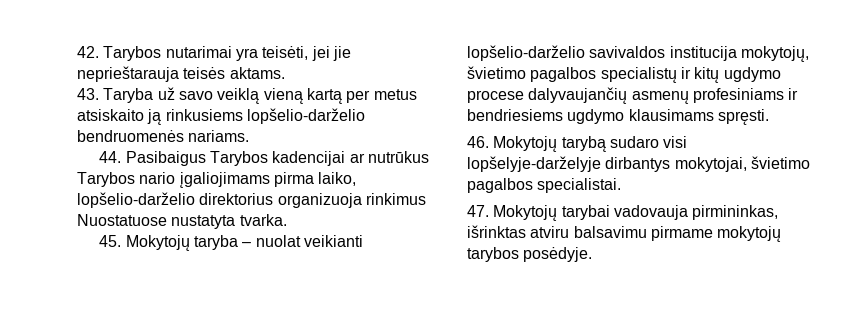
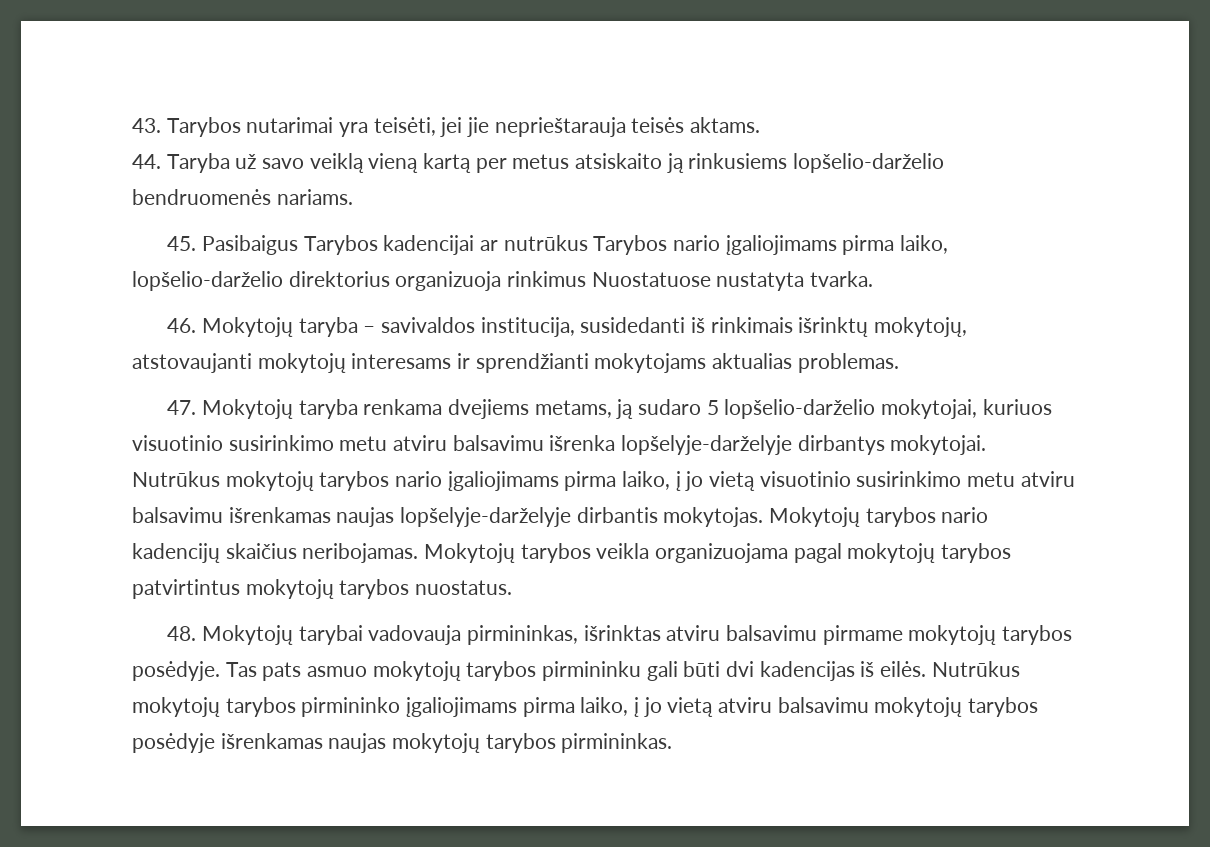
- 42. Tarybos nutarimai yra teisėti, jei jie neprieštarauja teisės aktams.
+ 43. Tarybos nutarimai yra teisėti, jei jie neprieštarauja teisės aktams.
- 43. Taryba už savo veiklą vieną kartą per metus atsiskaito ją rinkusiems lopšelio-darželio bendruomenės nariams.
+ 44. Taryba už savo veiklą vieną kartą per metus atsiskaito ją rinkusiems lopšelio-darželio bendruomenės nariams.
- 44. Pasibaigus Tarybos kadencijai ar nutrūkus Tarybos nario įgaliojimams pirma laiko, lopšelio-darželio direktorius organizuoja rinkimus Nuostatuose nustatyta tvarka.
+ 45. Pasibaigus Tarybos kadencijai ar nutrūkus Tarybos nario įgaliojimams pirma laiko, lopšelio-darželio direktorius organizuoja rinkimus Nuostatuose nustatyta tvarka.
- 45. Mokytojų taryba – nuolat veikianti lopšelio-darželio savivaldos institucija mokytojų, švietimo pagalbos specialistų ir kitų ugdymo procese dalyvaujančių asmenų profesiniams ir bendriesiems ugdymo klausimams spręsti.
- 46. Mokytojų tarybą sudaro visi lopšelyje-darželyje dirbantys mokytojai, švietimo pagalbos specialistai.
- 47. Mokytojų tarybai vadovauja pirmininkas, išrinktas atviru balsavimu pirmame mokytojų tarybos posėdyje.
+ 46. Mokytojų taryba – savivaldos institucija, susidedanti iš rinkimais išrinktų mokytojų, atstovaujanti mokytojų interesams ir sprendžianti mokytojams aktualias problemas.
+ 47. Mokytojų taryba renkama dvejiems metams, ją sudaro 5 lopšelio-darželio mokytojai, kuriuos visuotinio susirinkimo metu atviru balsavimu išrenka lopšelyje-darželyje dirbantys mokytojai. Nutrūkus mokytojų tarybos nario įgaliojimams pirma laiko, į jo vietą visuotinio susirinkimo metu atviru balsavimu išrenkamas naujas lopšelyje-darželyje dirbantis mokytojas. Mokytojų tarybos nario kadencijų skaičius neribojamas. Mokytojų tarybos veikla organizuojama pagal mokytojų tarybos patvirtintus mokytojų tarybos nuostatus.
+ 48. Mokytojų tarybai vadovauja pirmininkas, išrinktas atviru balsavimu pirmame mokytojų tarybos posėdyje.
+ Tas pats asmuo mokytojų tarybos pirmininku gali būti dvi kadencijas iš eilės. Nutrūkus mokytojų tarybos pirmininko įgaliojimams pirma laiko, į jo vietą atviru balsavimu mokytojų tarybos posėdyje išrenkamas naujas mokytojų tarybos pirmininkas.

